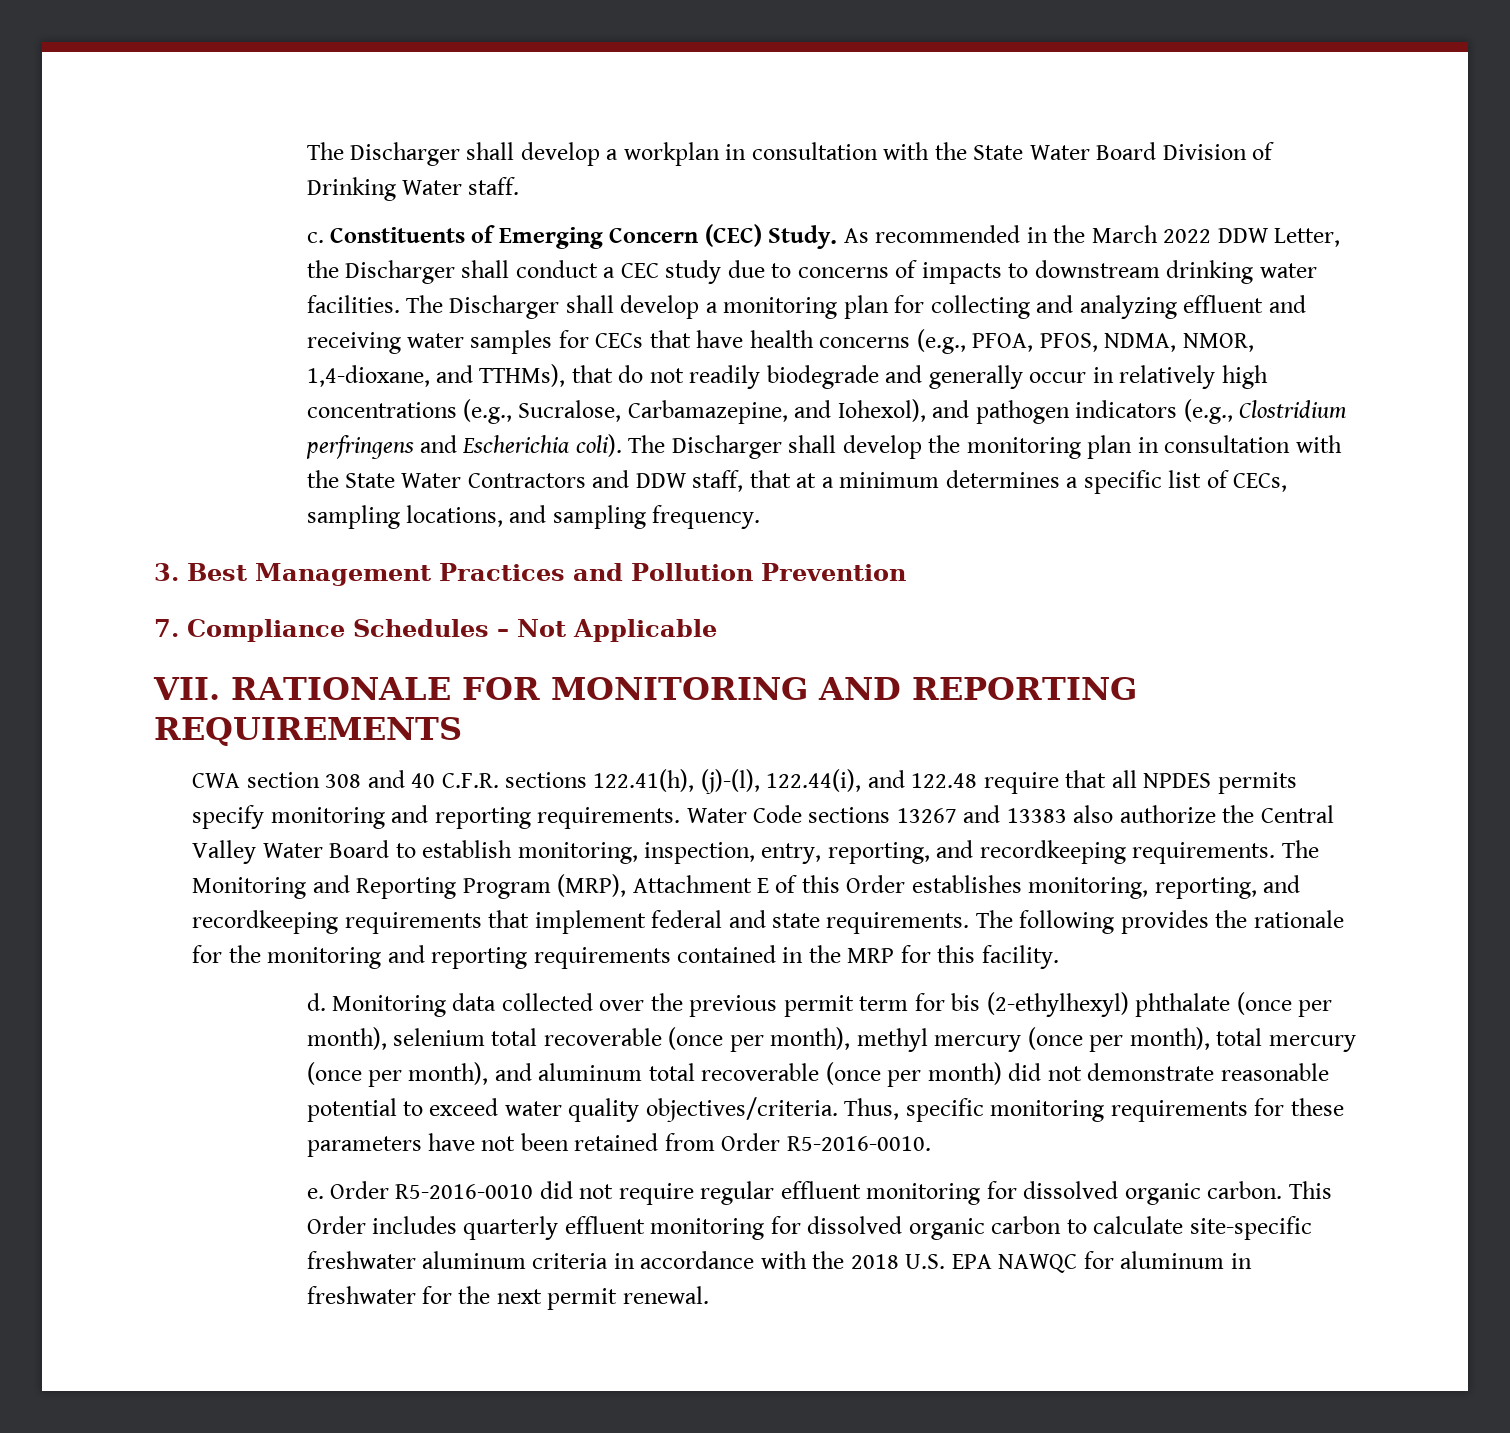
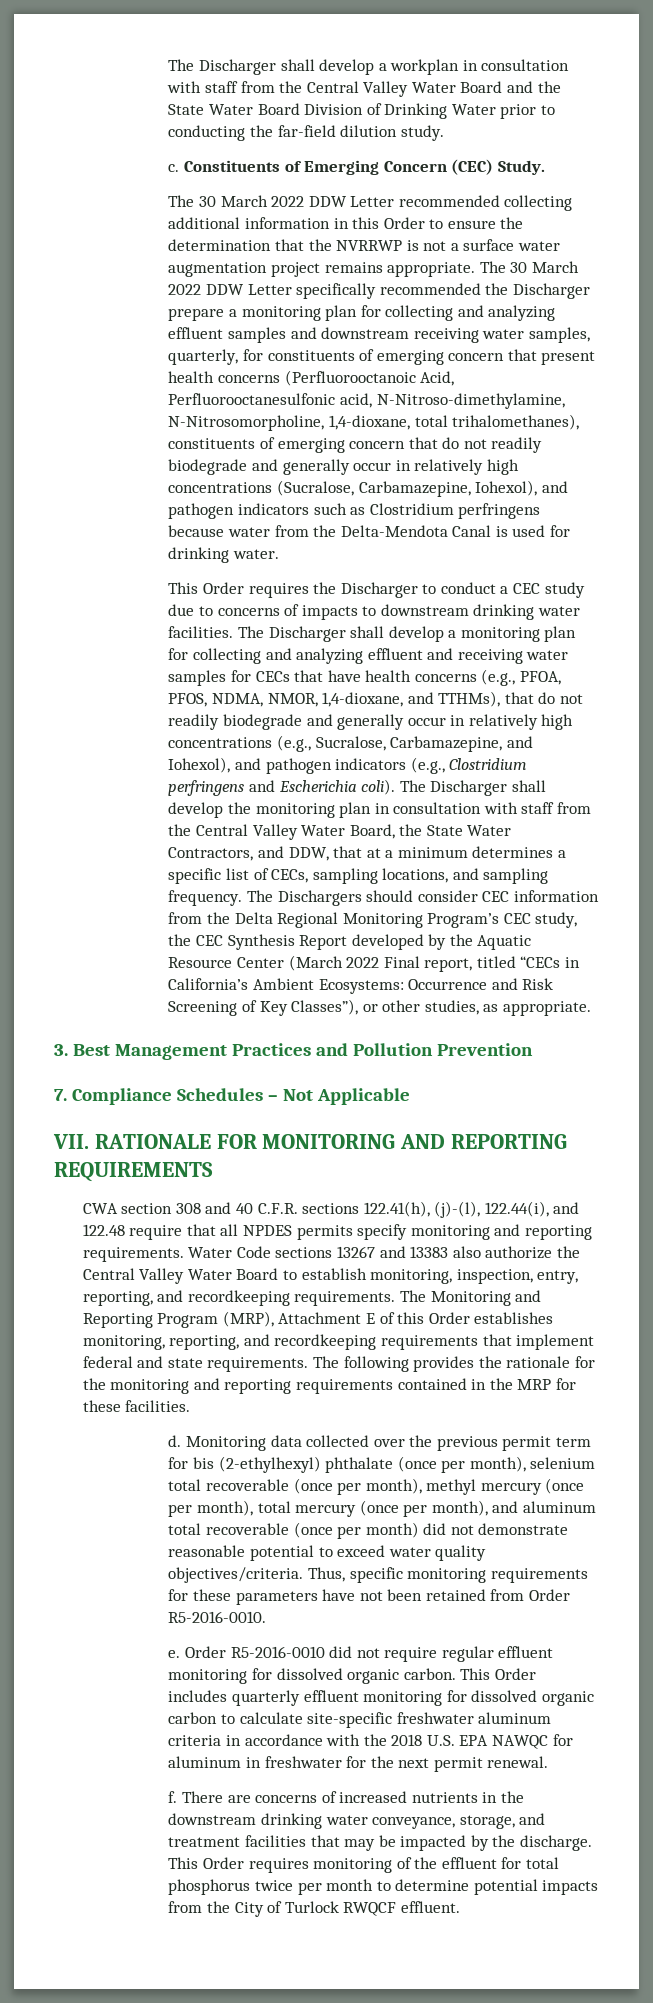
- The Discharger shall develop a workplan in consultation with the State Water Board Division of Drinking Water staff.
+ The Discharger shall develop a workplan in consultation with staff from the Central Valley Water Board and the State Water Board Division of Drinking Water prior to conducting the far-field dilution study.
- Constituents of Emerging Concern (CEC) Study. As recommended in the March 2022 DDW Letter, the Discharger shall conduct a CEC study due to concerns of impacts to downstream drinking water facilities.
+ Constituents of Emerging Concern (CEC) Study.
+ The 30 March 2022 DDW Letter recommended collecting additional information in this Order to ensure the determination that the NVRRWP is not a surface water augmentation project remains appropriate. The 30 March 2022 DDW Letter specifically recommended the Discharger prepare a monitoring plan for collecting and analyzing effluent samples and downstream receiving water samples, quarterly, for constituents of emerging concern that present health concerns (Perfluorooctanoic Acid, Perfluorooctanesulfonic acid, N-Nitroso-dimethylamine, N-Nitrosomorpholine, 1,4-dioxane, total trihalomethanes), constituents of emerging concern that do not readily biodegrade and generally occur in relatively high concentrations (Sucralose, Carbamazepine, Iohexol), and pathogen indicators such as Clostridium perfringens because water from the Delta-Mendota Canal is used for drinking water.
+ This Order requires the Discharger to conduct a CEC study due to concerns of impacts to downstream drinking water facilities.
- The Discharger shall develop the monitoring plan in consultation with the State Water Contractors and DDW staff, that at a minimum determines a specific list of CECs, sampling locations, and sampling frequency.
+ The Discharger shall develop the monitoring plan in consultation with staff from the Central Valley Water Board, the State Water Contractors, and DDW, that at a minimum determines a specific list of CECs, sampling locations, and sampling frequency. The Dischargers should consider CEC information from the Delta Regional Monitoring Program’s CEC study, the CEC Synthesis Report developed by the Aquatic Resource Center (March 2022 Final report, titled “CECs in California’s Ambient Ecosystems: Occurrence and Risk Screening of Key Classes”), or other studies, as appropriate.
- The following provides the rationale for the monitoring and reporting requirements contained in the MRP for this facility.
+ The following provides the rationale for the monitoring and reporting requirements contained in the MRP for these facilities.
+ f. There are concerns of increased nutrients in the downstream drinking water conveyance, storage, and treatment facilities that may be impacted by the discharge. This Order requires monitoring of the effluent for total phosphorus twice per month to determine potential impacts from the City of Turlock RWQCF effluent.

